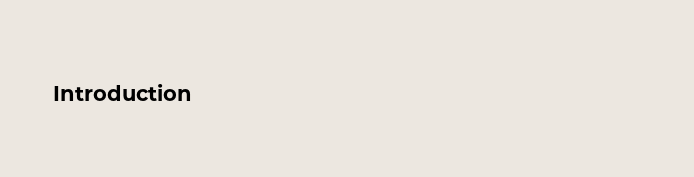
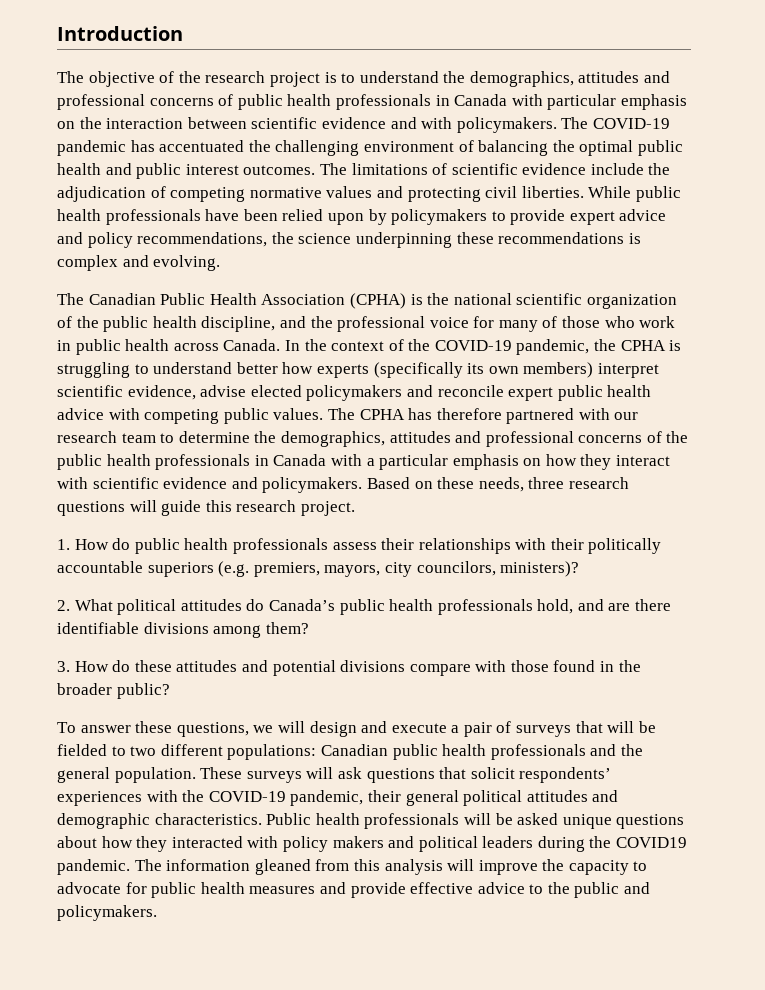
+ The objective of the research project is to understand the demographics, attitudes and professional concerns of public health professionals in Canada with particular emphasis on the interaction between scientific evidence and with policymakers. The COVID-19 pandemic has accentuated the challenging environment of balancing the optimal public health and public interest outcomes. The limitations of scientific evidence include the adjudication of competing normative values and protecting civil liberties. While public health professionals have been relied upon by policymakers to provide expert advice and policy recommendations, the science underpinning these recommendations is complex and evolving.
+ The Canadian Public Health Association (CPHA) is the national scientific organization of the public health discipline, and the professional voice for many of those who work in public health across Canada. In the context of the COVID-19 pandemic, the CPHA is struggling to understand better how experts (specifically its own members) interpret scientific evidence, advise elected policymakers and reconcile expert public health advice with competing public values. The CPHA has therefore partnered with our research team to determine the demographics, attitudes and professional concerns of the public health professionals in Canada with a particular emphasis on how they interact with scientific evidence and policymakers. Based on these needs, three research questions will guide this research project.
+ 1. How do public health professionals assess their relationships with their politically accountable superiors (e.g. premiers, mayors, city councilors, ministers)?
+ 2. What political attitudes do Canada’s public health professionals hold, and are there identifiable divisions among them?
+ 3. How do these attitudes and potential divisions compare with those found in the broader public?
+ To answer these questions, we will design and execute a pair of surveys that will be fielded to two different populations: Canadian public health professionals and the general population. These surveys will ask questions that solicit respondents’ experiences with the COVID-19 pandemic, their general political attitudes and demographic characteristics. Public health professionals will be asked unique questions about how they interacted with policy makers and political leaders during the COVID19 pandemic. The information gleaned from this analysis will improve the capacity to advocate for public health measures and provide effective advice to the public and policymakers.

